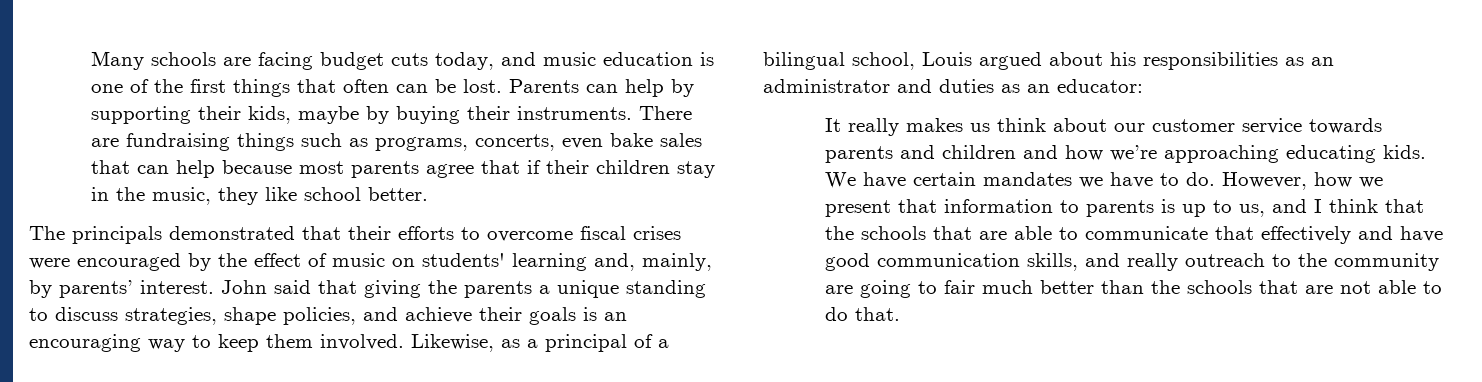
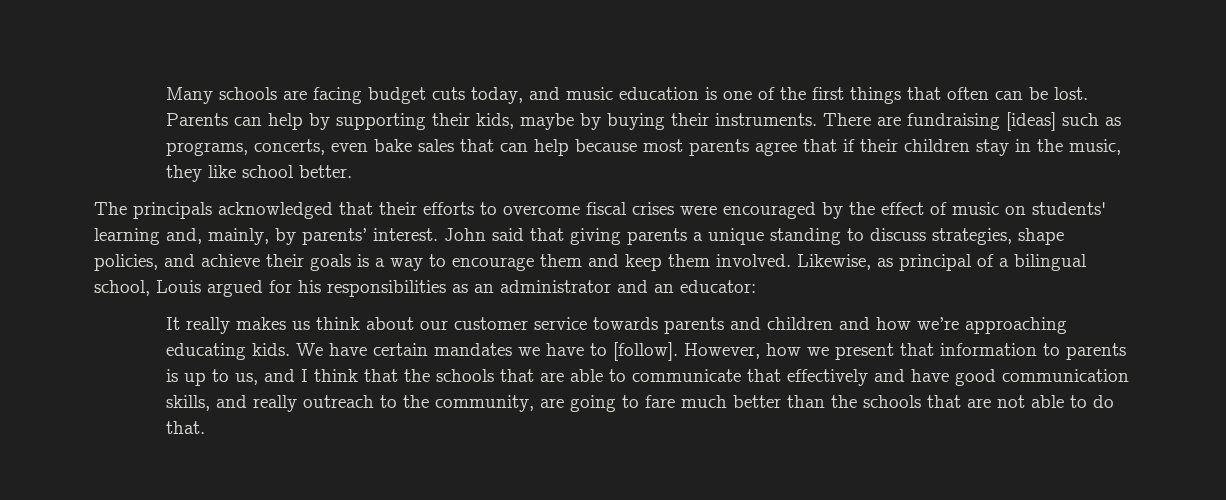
- There are fundraising things such as programs, concerts, even bake sales that can help because most parents agree that if their children stay in the music, they like school better.
+ There are fundraising [ideas] such as programs, concerts, even bake sales that can help because most parents agree that if their children stay in the music, they like school better.
- The principals demonstrated that their efforts to overcome fiscal crises were encouraged by the effect of music on students' learning and, mainly, by parents’ interest.
+ The principals acknowledged that their efforts to overcome fiscal crises were encouraged by the effect of music on students' learning and, mainly, by parents’ interest.
- John said that giving the parents a unique standing to discuss strategies, shape policies, and achieve their goals is an encouraging way to keep them involved.
+ John said that giving parents a unique standing to discuss strategies, shape policies, and achieve their goals is a way to encourage them and keep them involved.
- Likewise, as a principal of a bilingual school, Louis argued about his responsibilities as an administrator and duties as an educator:
+ Likewise, as principal of a bilingual school, Louis argued for his responsibilities as an administrator and an educator:
- We have certain mandates we have to do.
+ We have certain mandates we have to [follow].
- However, how we present that information to parents is up to us, and I think that the schools that are able to communicate that effectively and have good communication skills, and really outreach to the community are going to fair much better than the schools that are not able to do that.
+ However, how we present that information to parents is up to us, and I think that the schools that are able to communicate that effectively and have good communication skills, and really outreach to the community, are going to fare much better than the schools that are not able to do that.

